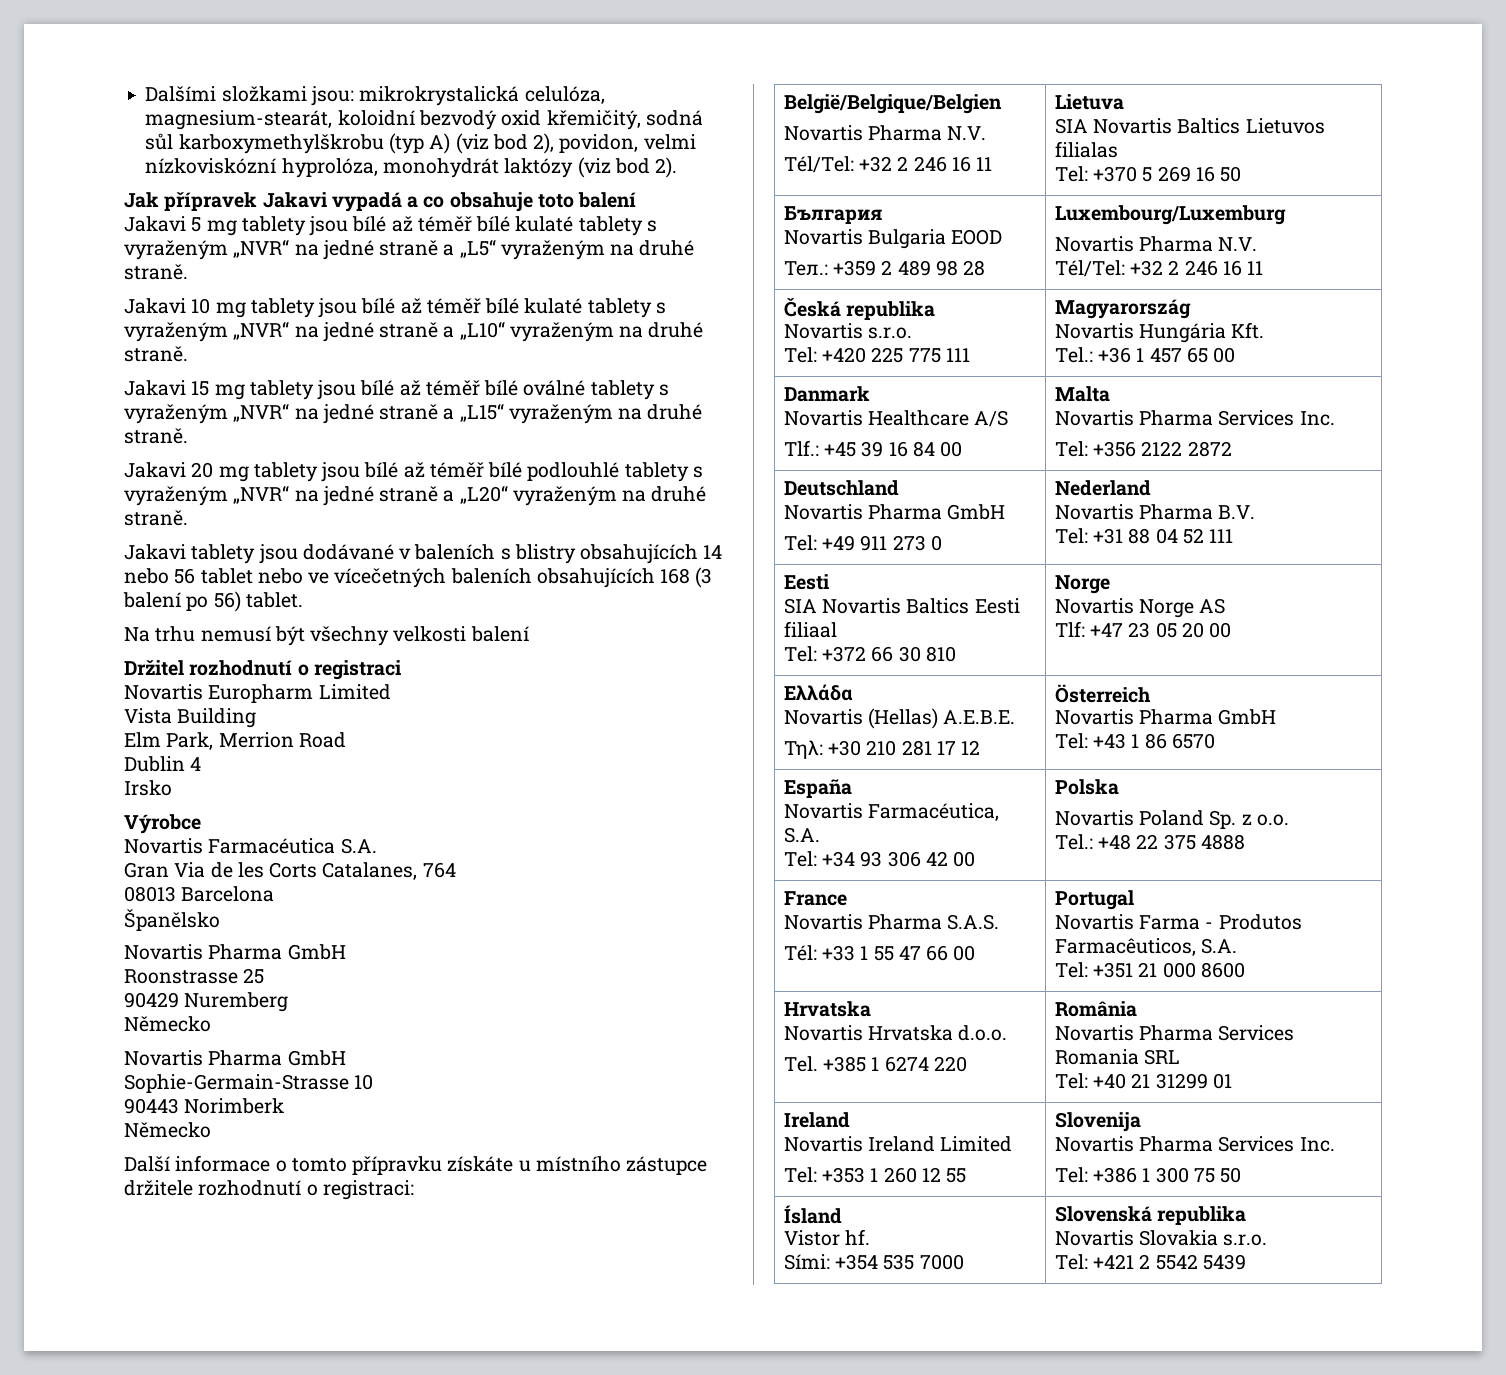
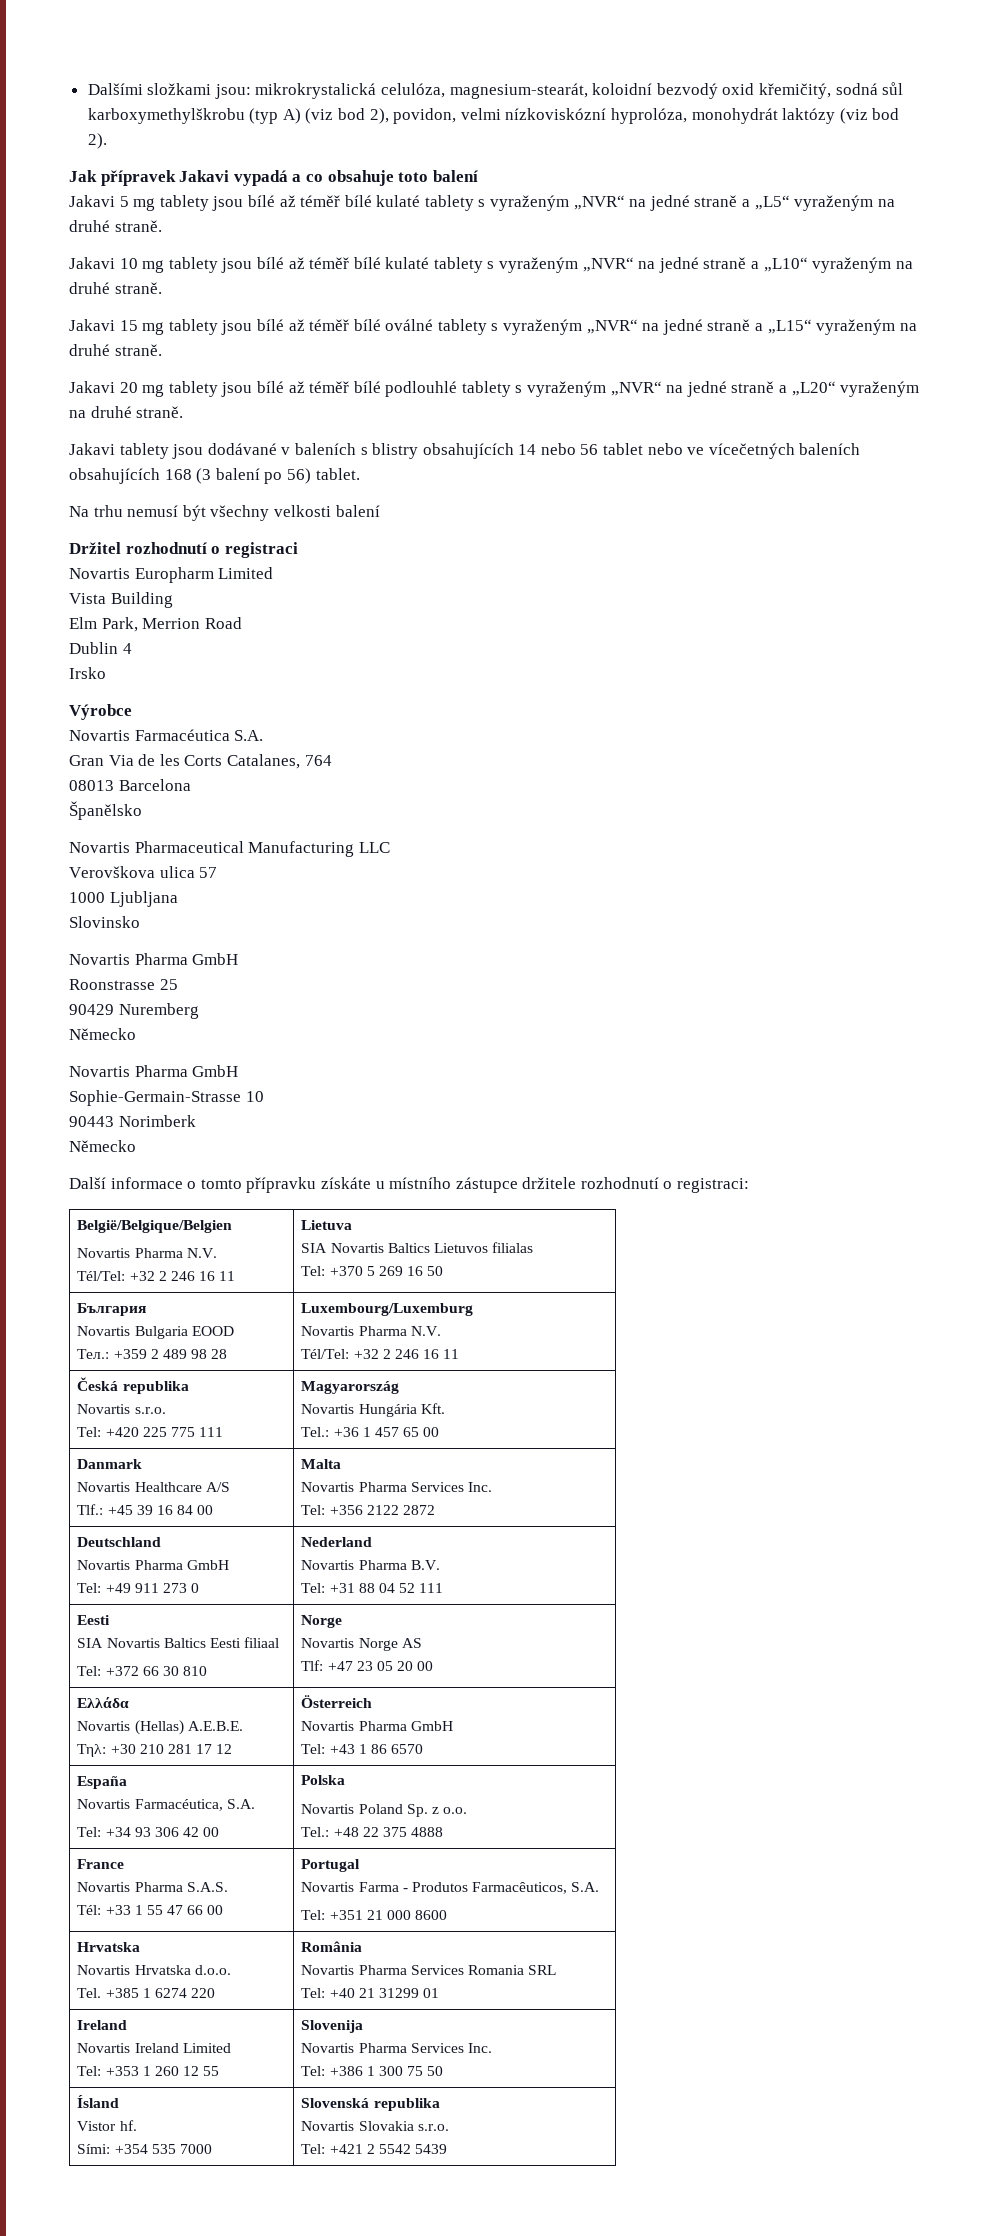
+ Novartis Pharmaceutical Manufacturing LLC
+ Verovškova ulica 57
+ 1000 Ljubljana
+ Slovinsko

